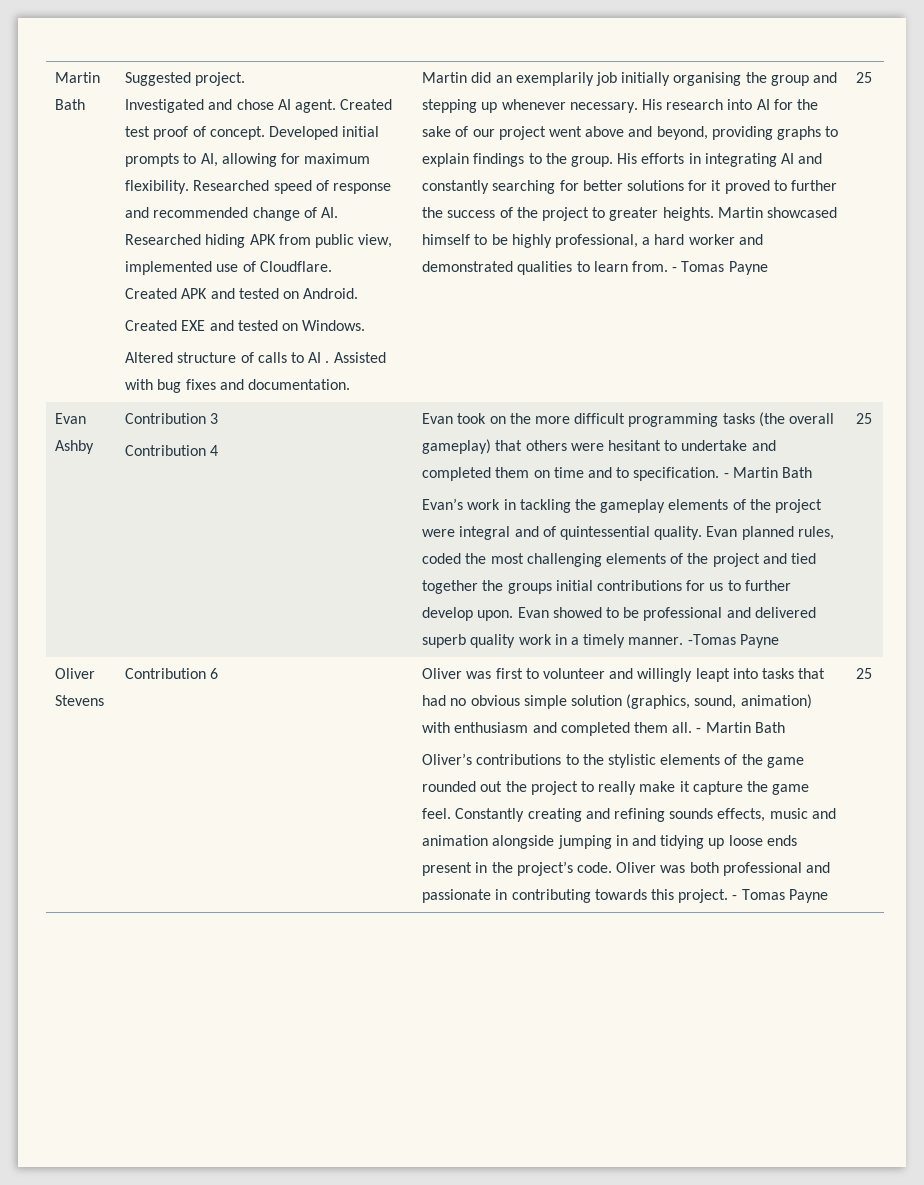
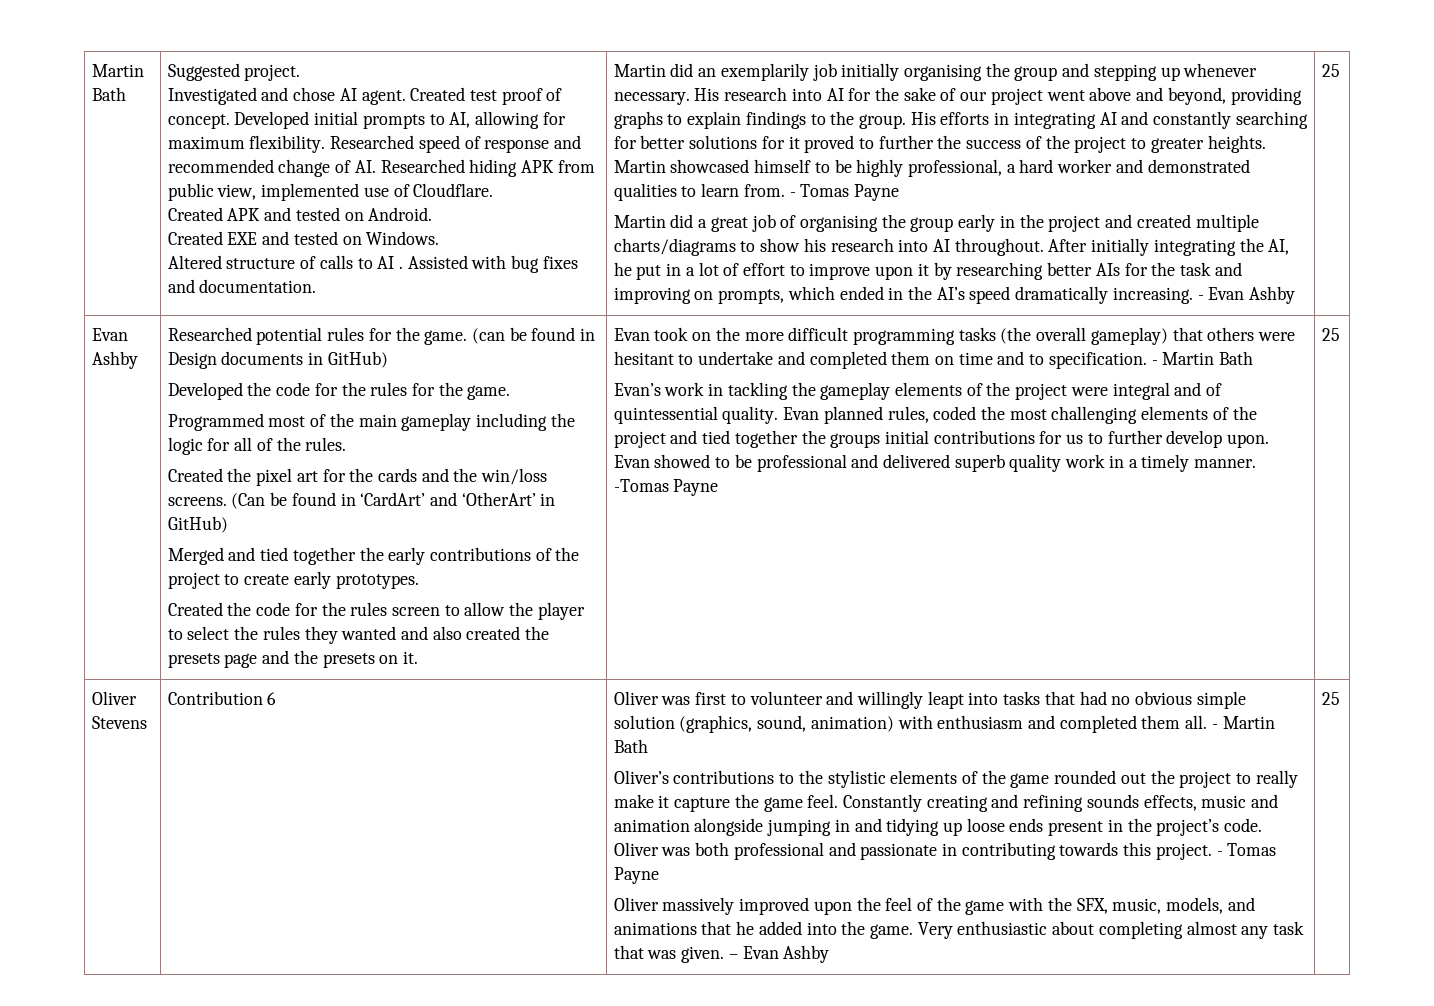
- Martin showcased himself to be highly professional, a hard worker and demonstrated qualities to learn from. - Tomas Payne | 25
- Evan Ashby | Contribution 3
- Contribution 4
+ Martin showcased himself to be highly professional, a hard worker and demonstrated qualities to learn from. - Tomas Payne
+ Martin did a great job of organising the group early in the project and created multiple charts/diagrams to show his research into AI throughout. After initially integrating the AI, he put in a lot of effort to improve upon it by researching better AIs for the task and improving on prompts, which ended in the AI’s speed dramatically increasing. - Evan Ashby | 25
+ Evan Ashby | Researched potential rules for the game. (can be found in Design documents in GitHub)
+ Developed the code for the rules for the game.
+ Programmed most of the main gameplay including the logic for all of the rules.
+ Created the pixel art for the cards and the win/loss screens. (Can be found in ‘CardArt’ and ‘OtherArt’ in GitHub)
+ Merged and tied together the early contributions of the project to create early prototypes.
+ Created the code for the rules screen to allow the player to select the rules they wanted and also created the presets page and the presets on it.
+ Oliver massively improved upon the feel of the game with the SFX, music, models, and animations that he added into the game. Very enthusiastic about completing almost any task that was given. – Evan Ashby

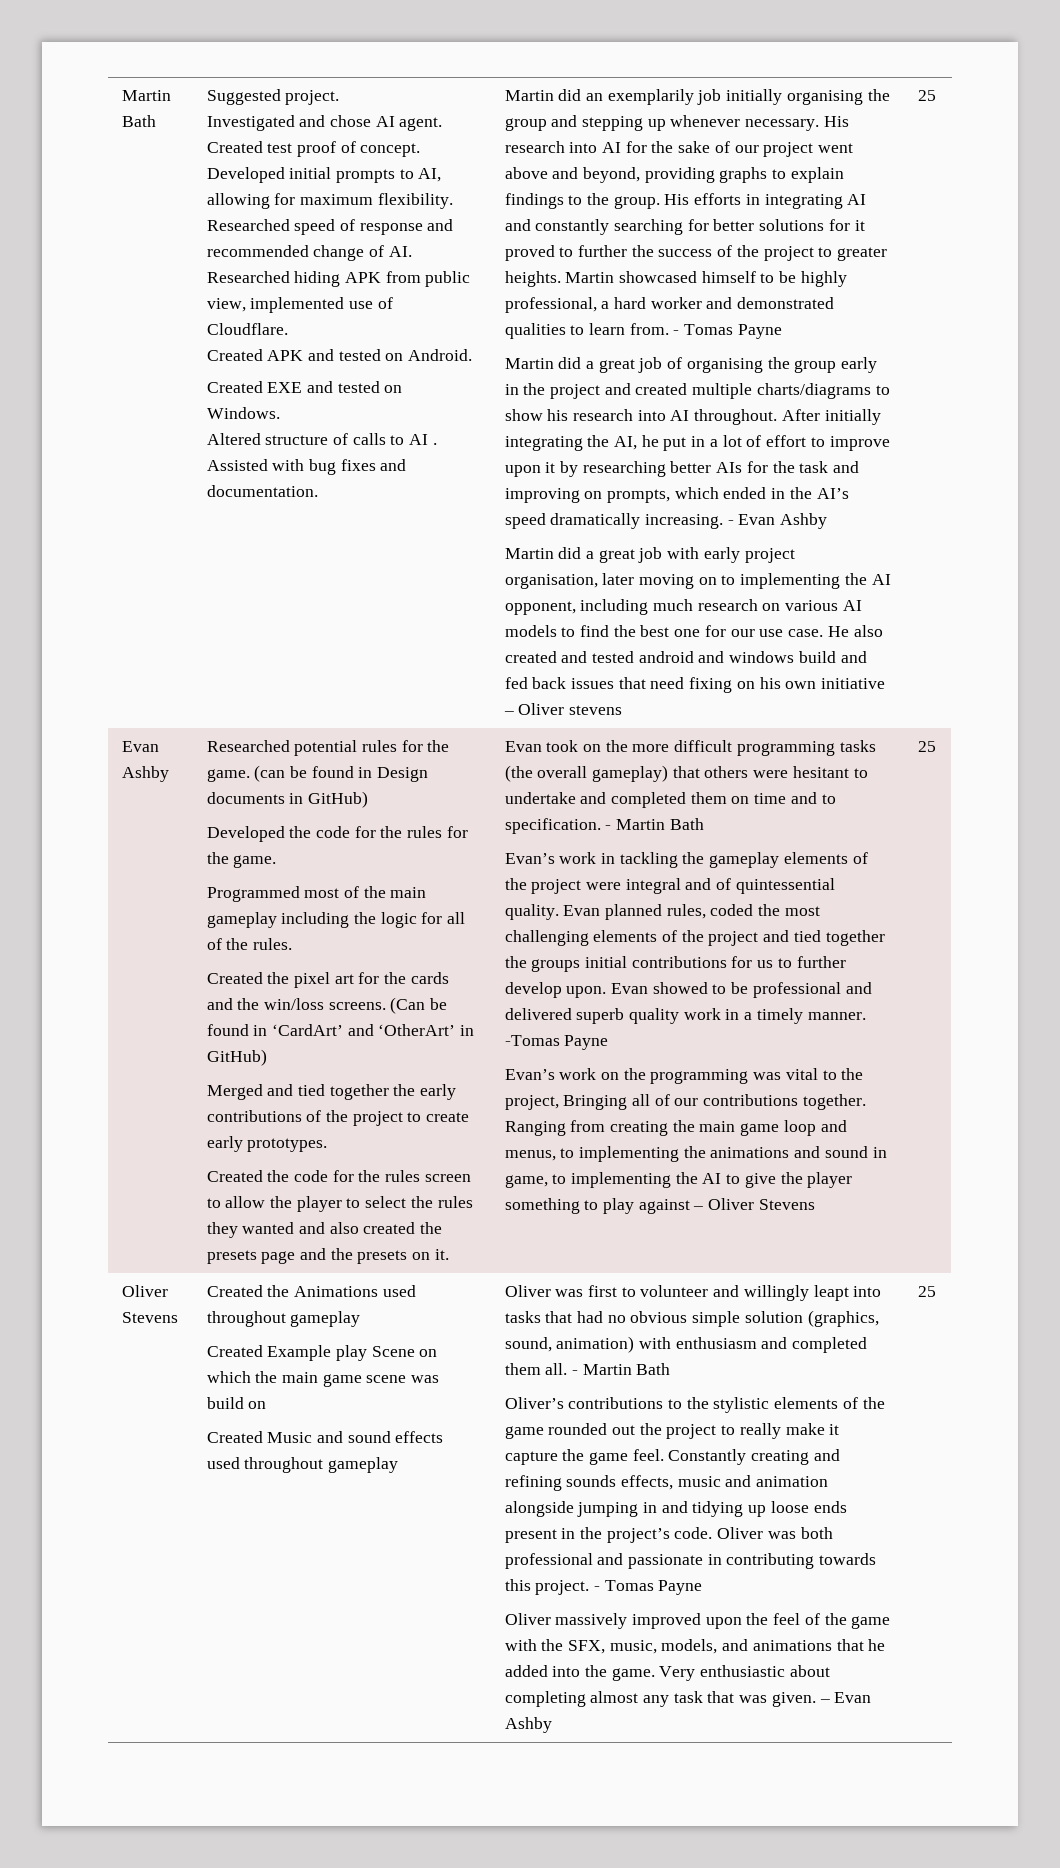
+ Martin did a great job with early project organisation, later moving on to implementing the AI opponent, including much research on various AI models to find the best one for our use case. He also created and tested android and windows build and fed back issues that need fixing on his own initiative – Oliver stevens
- -Tomas Payne | 25
- Oliver Stevens | Contribution 6
+ -Tomas Payne
+ Evan’s work on the programming was vital to the project, Bringing all of our contributions together. Ranging from creating the main game loop and menus, to implementing the animations and sound in game, to implementing the AI to give the player something to play against – Oliver Stevens | 25
+ Oliver Stevens | Created the Animations used throughout gameplay
+ Created Example play Scene on which the main game scene was build on
+ Created Music and sound effects used throughout gameplay

